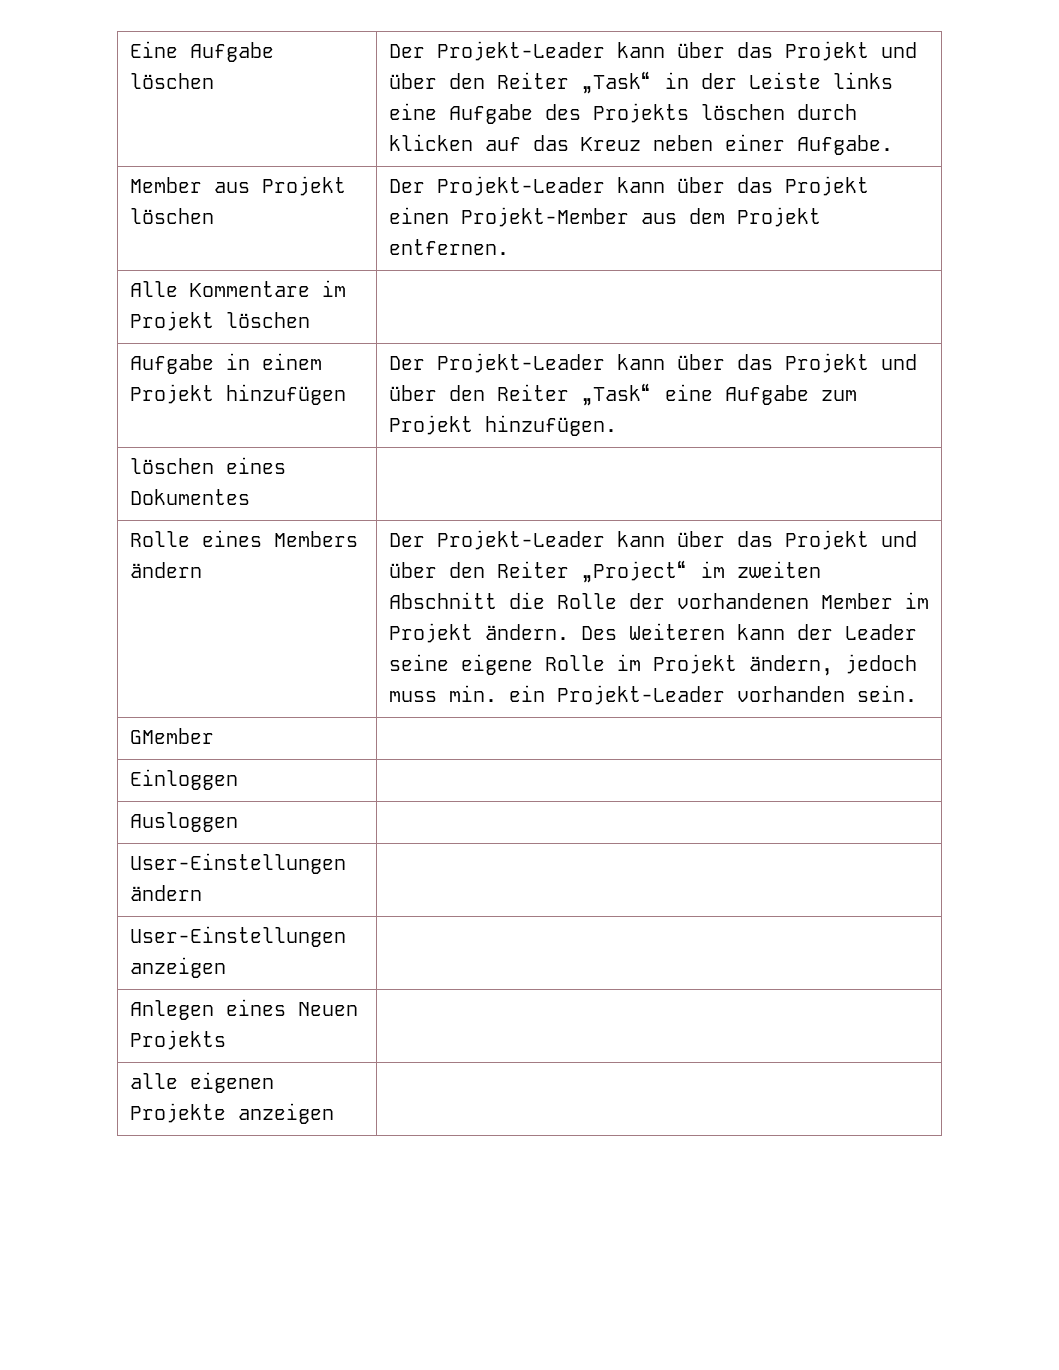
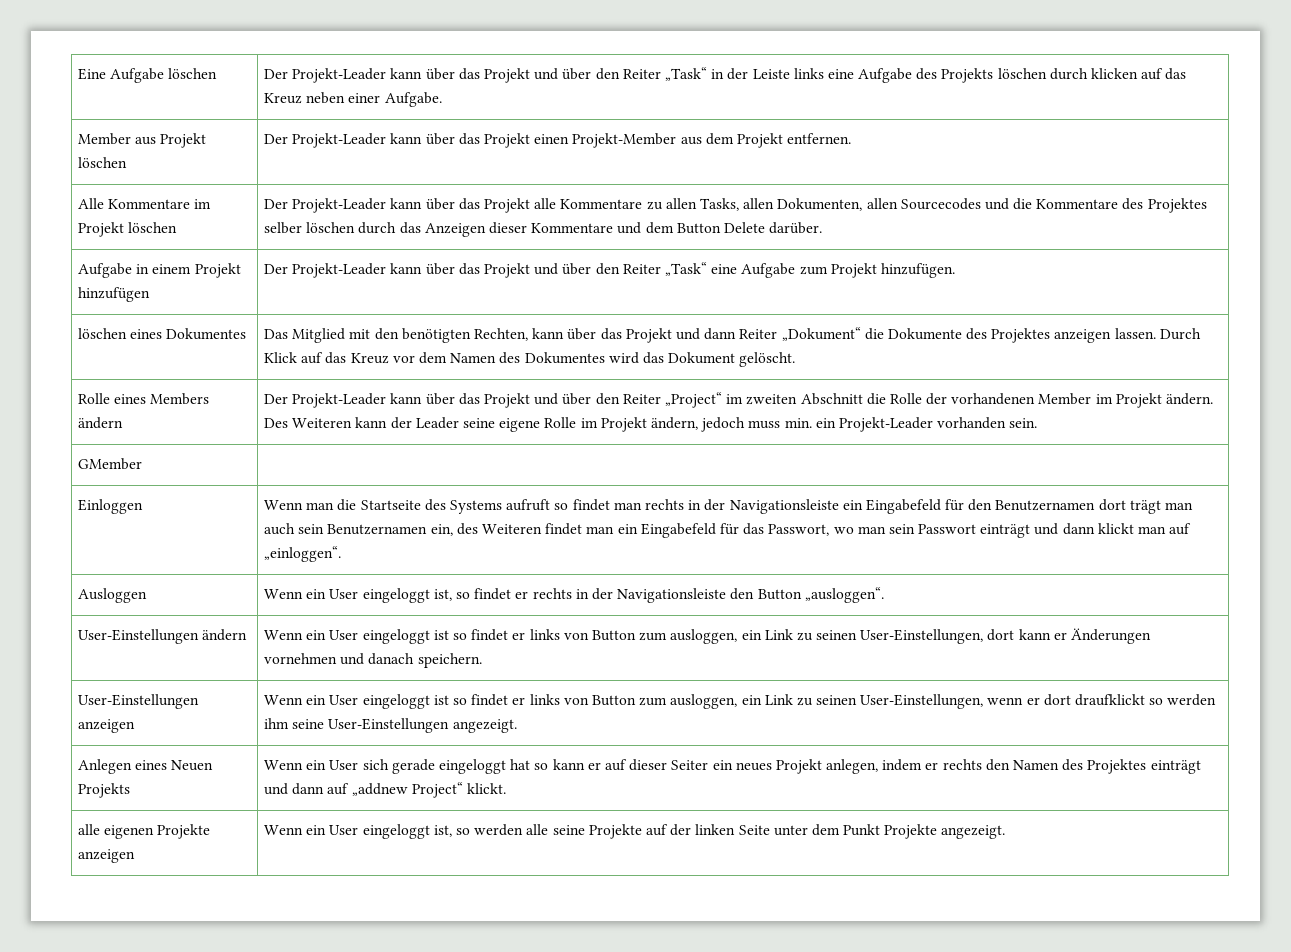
- Alle Kommentare im Projekt löschen |
+ Alle Kommentare im Projekt löschen | Der Projekt-Leader kann über das Projekt alle Kommentare zu allen Tasks, allen Dokumenten, allen Sourcecodes und die Kommentare des Projektes selber löschen durch das Anzeigen dieser Kommentare und dem Button Delete darüber.
- löschen eines Dokumentes |
+ löschen eines Dokumentes | Das Mitglied mit den benötigten Rechten, kann über das Projekt und dann Reiter „Dokument“ die Dokumente des Projektes anzeigen lassen. Durch Klick auf das Kreuz vor dem Namen des Dokumentes wird das Dokument gelöscht.
- Ausloggen |
- User-Einstellungen ändern |
- User-Einstellungen anzeigen |
- Anlegen eines Neuen Projekts |
- alle eigenen Projekte anzeigen |
+ Wenn man die Startseite des Systems aufruft so findet man rechts in der Navigationsleiste ein Eingabefeld für den Benutzernamen dort trägt man auch sein Benutzernamen ein, des Weiteren findet man ein Eingabefeld für das Passwort, wo man sein Passwort einträgt und dann klickt man auf „einloggen“.
+ Ausloggen | Wenn ein User eingeloggt ist, so findet er rechts in der Navigationsleiste den Button „ausloggen“.
+ User-Einstellungen ändern | Wenn ein User eingeloggt ist so findet er links von Button zum ausloggen, ein Link zu seinen User-Einstellungen, dort kann er Änderungen vornehmen und danach speichern.
+ User-Einstellungen anzeigen | Wenn ein User eingeloggt ist so findet er links von Button zum ausloggen, ein Link zu seinen User-Einstellungen, wenn er dort draufklickt so werden ihm seine User-Einstellungen angezeigt.
+ Anlegen eines Neuen Projekts | Wenn ein User sich gerade eingeloggt hat so kann er auf dieser Seiter ein neues Projekt anlegen, indem er rechts den Namen des Projektes einträgt und dann auf „addnew Project“ klickt.
+ alle eigenen Projekte anzeigen | Wenn ein User eingeloggt ist, so werden alle seine Projekte auf der linken Seite unter dem Punkt Projekte angezeigt.

